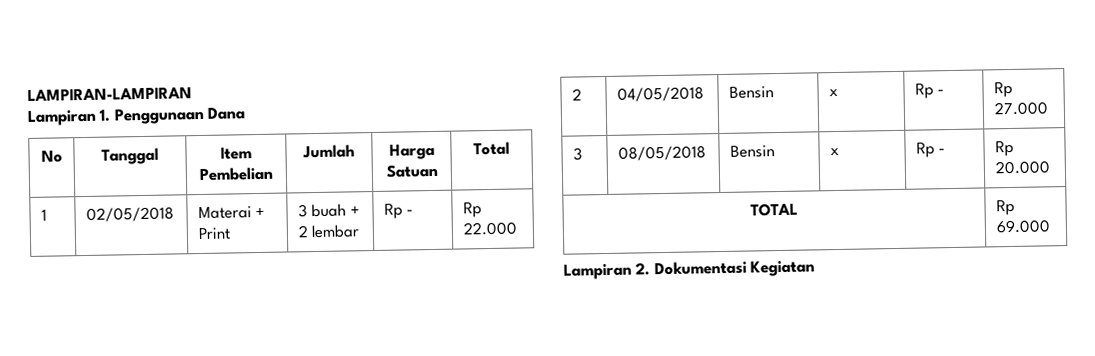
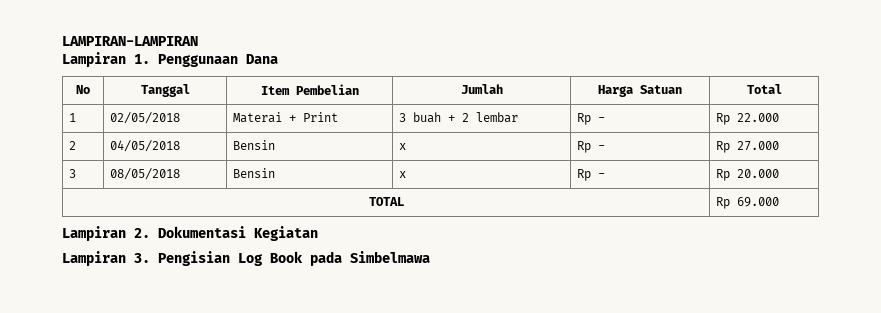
+ Lampiran 3. Pengisian Log Book pada Simbelmawa

